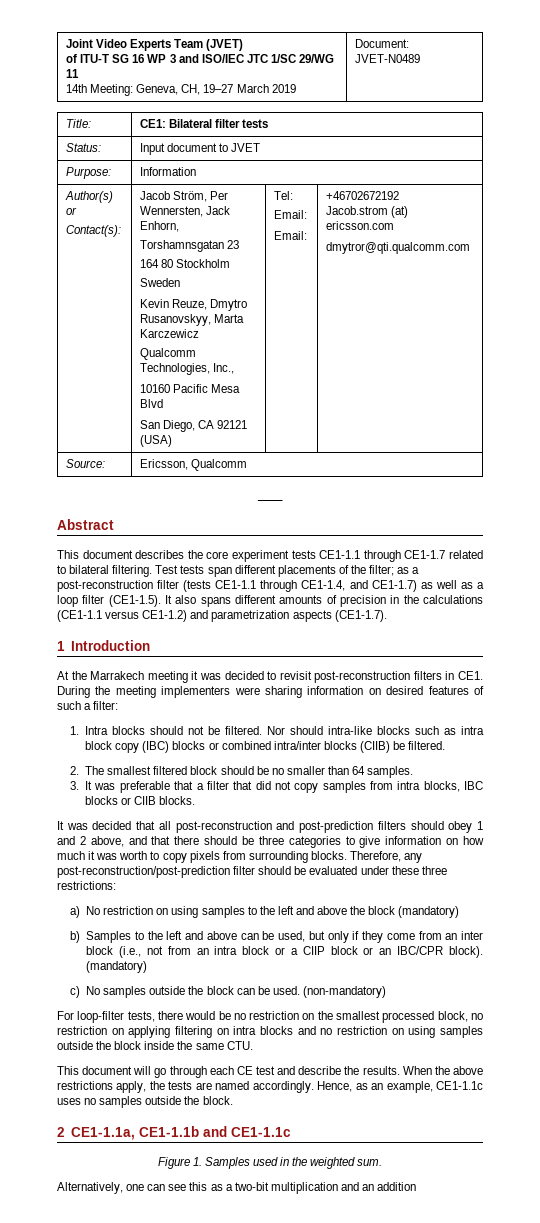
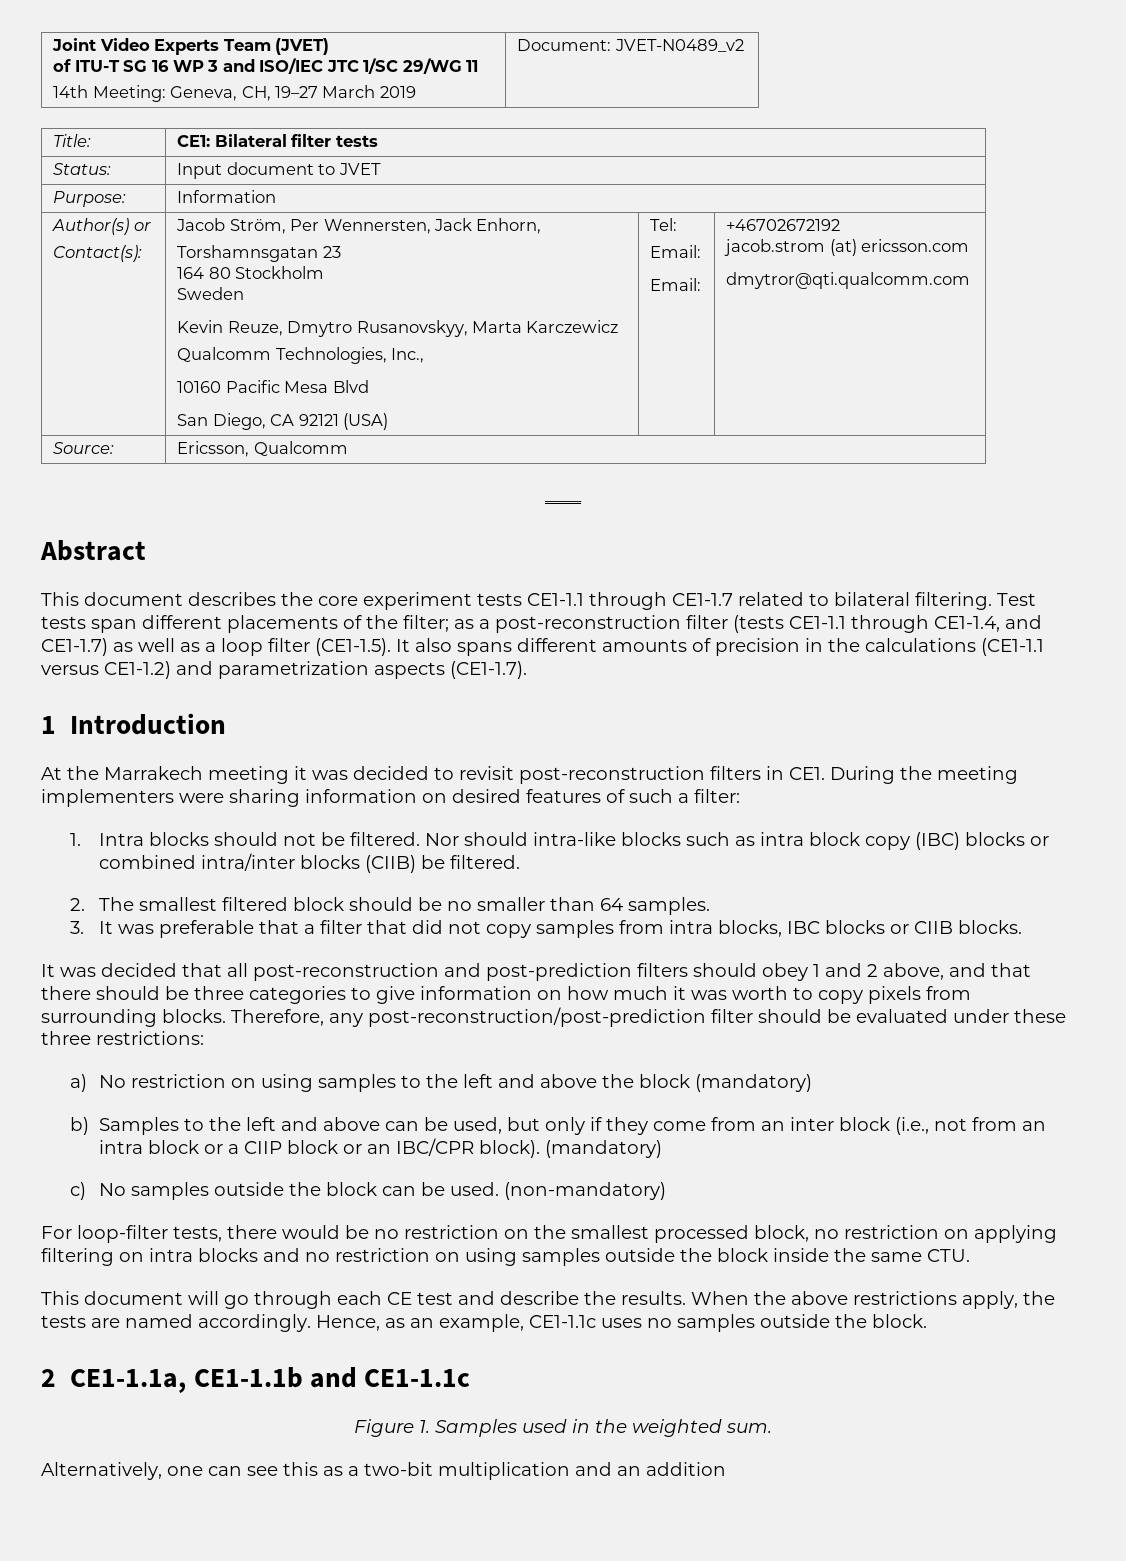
  Joint Video Experts Team (JVET)
  of ITU-T SG 16 WP 3 and ISO/IEC JTC 1/SC 29/WG 11
- 14th Meeting: Geneva, CH, 19–27 March 2019 | Document: JVET-N0489
+ 14th Meeting: Geneva, CH, 19–27 March 2019 | Document: JVET-N0489_v2
- Jacob.strom (at) ericsson.com
+ jacob.strom (at) ericsson.com

